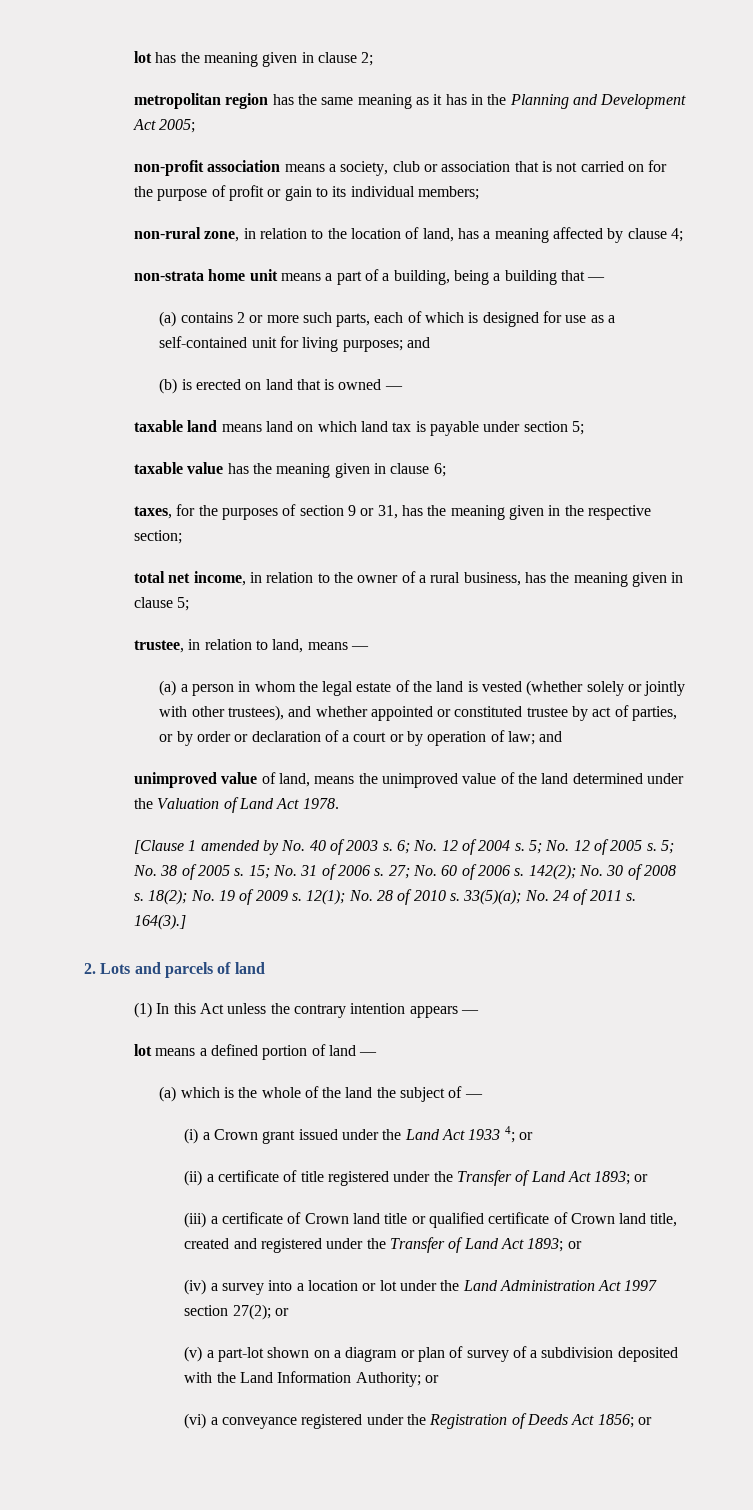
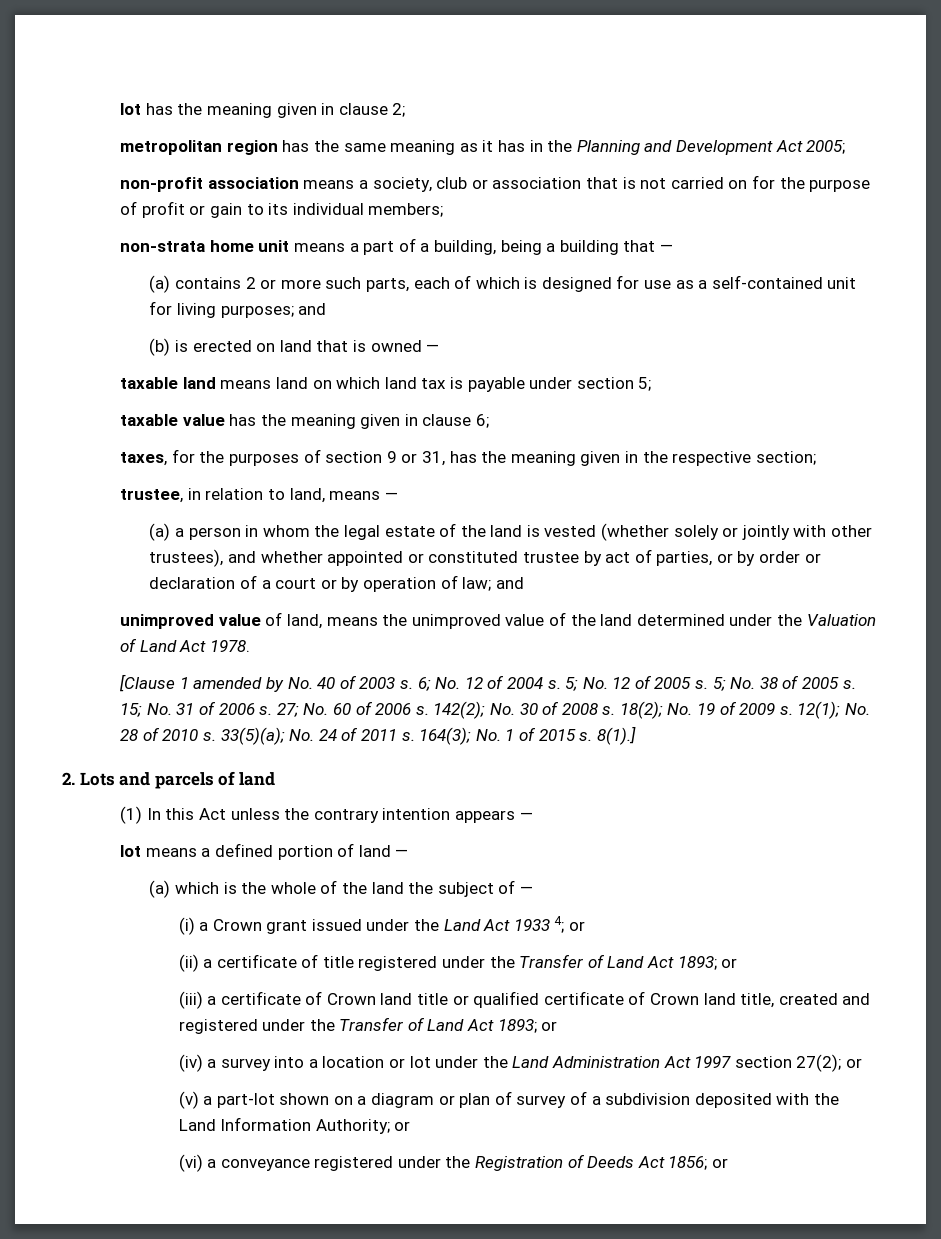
- non-rural zone, in relation to the location of land, has a meaning affected by clause 4;
- total net income, in relation to the owner of a rural business, has the meaning given in clause 5;
- 164(3).]
+ 164(3); No. 1 of 2015 s. 8(1).]

